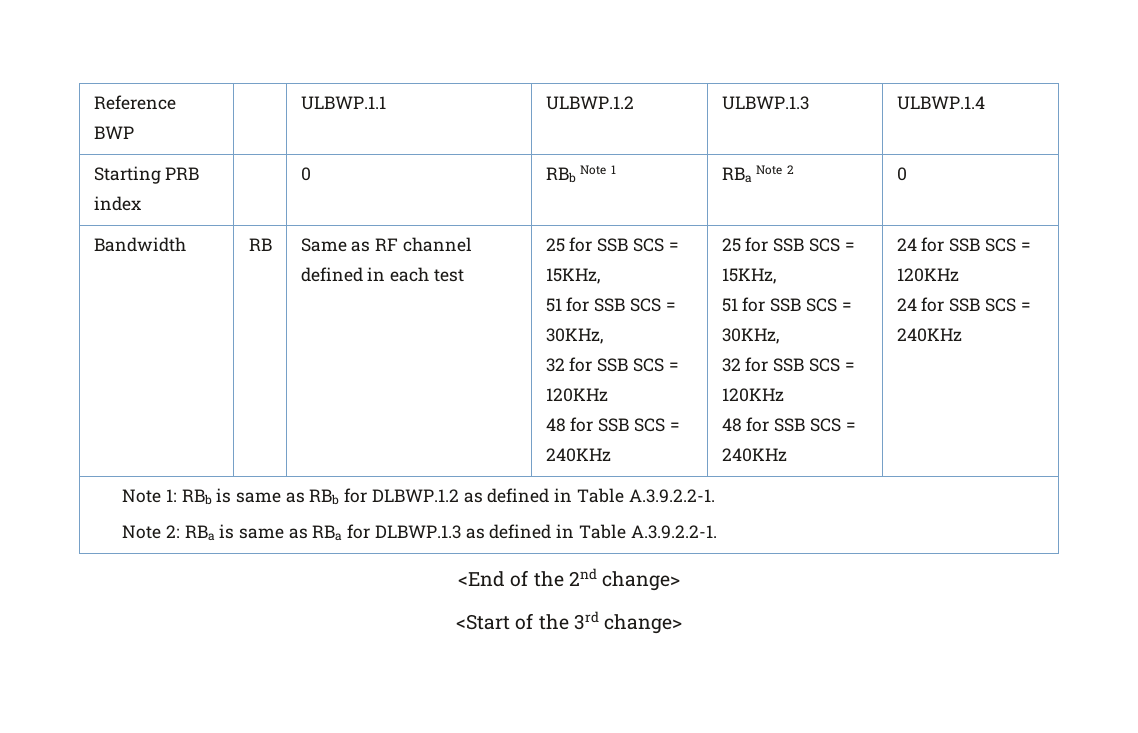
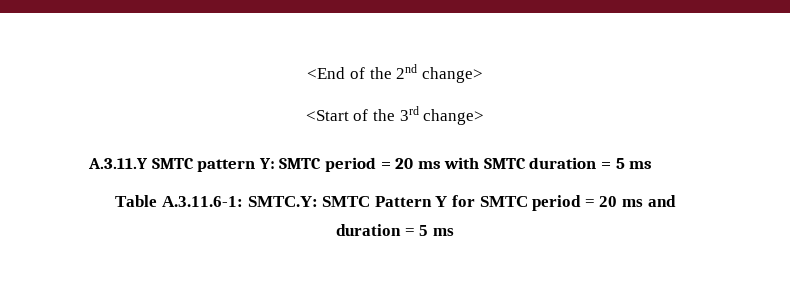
- Reference BWP | | ULBWP.1.1 | ULBWP.1.2 | ULBWP.1.3 | ULBWP.1.4
- Starting PRB index | | 0 | RBb Note 1 | RBa Note 2 | 0
- Bandwidth | RB | Same as RF channel defined in each test | 25 for SSB SCS = 15KHz,
- 51 for SSB SCS = 30KHz,
- 32 for SSB SCS = 120KHz
- 48 for SSB SCS = 240KHz | 25 for SSB SCS = 15KHz,
- 51 for SSB SCS = 30KHz,
- 32 for SSB SCS = 120KHz
- 48 for SSB SCS = 240KHz | 24 for SSB SCS = 120KHz
- 24 for SSB SCS = 240KHz
- Note 1: RBb is same as RBb for DLBWP.1.2 as defined in Table A.3.9.2.2-1.
- Note 2: RBa is same as RBa for DLBWP.1.3 as defined in Table A.3.9.2.2-1.
+ A.3.11.Y SMTC pattern Y: SMTC period = 20 ms with SMTC duration = 5 ms
+ Table A.3.11.6-1: SMTC.Y: SMTC Pattern Y for SMTC period = 20 ms and duration = 5 ms

